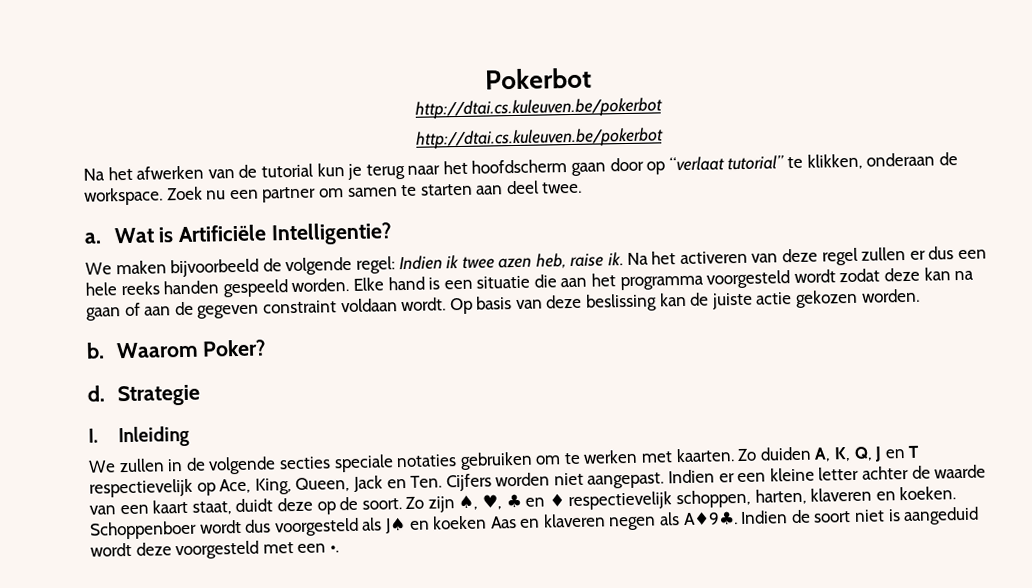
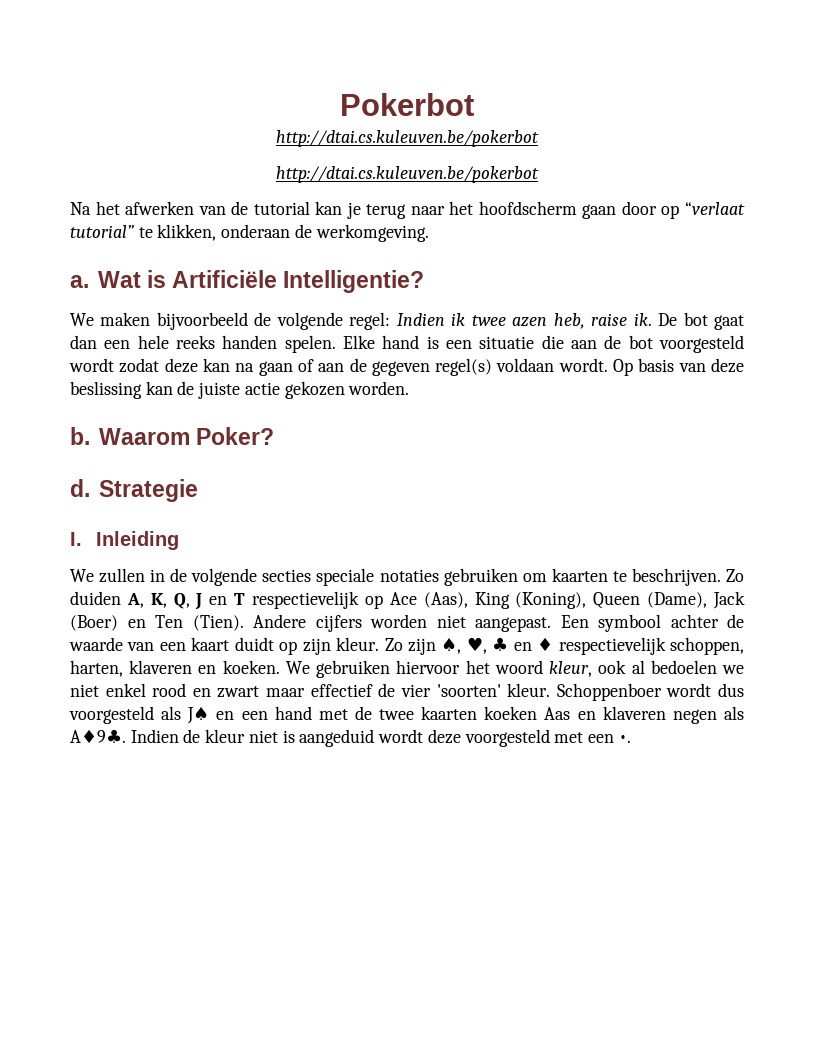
- Na het afwerken van de tutorial kun je terug naar het hoofdscherm gaan door op “verlaat tutorial” te klikken, onderaan de workspace. Zoek nu een partner om samen te starten aan deel twee.
+ Na het afwerken van de tutorial kan je terug naar het hoofdscherm gaan door op “verlaat tutorial” te klikken, onderaan de werkomgeving.
- Na het activeren van deze regel zullen er dus een hele reeks handen gespeeld worden.
+ De bot gaat dan een hele reeks handen spelen.
- Elke hand is een situatie die aan het programma voorgesteld wordt zodat deze kan na gaan of aan de gegeven constraint voldaan wordt.
+ Elke hand is een situatie die aan de bot voorgesteld wordt zodat deze kan na gaan of aan de gegeven regel(s) voldaan wordt.
- We zullen in de volgende secties speciale notaties gebruiken om te werken met kaarten.
+ We zullen in de volgende secties speciale notaties gebruiken om kaarten te beschrijven.
- Zo duiden A, K, Q, J en T respectievelijk op Ace, King, Queen, Jack en Ten. Cijfers worden niet aangepast. Indien er een kleine letter achter de waarde van een kaart staat, duidt deze op de soort.
+ Zo duiden A, K, Q, J en T respectievelijk op Ace (Aas), King (Koning), Queen (Dame), Jack (Boer) en Ten (Tien). Andere cijfers worden niet aangepast. Een symbool achter de waarde van een kaart duidt op zijn kleur.
+ We gebruiken hiervoor het woord kleur, ook al bedoelen we niet enkel rood en zwart maar effectief de vier 'soorten' kleur.
- Schoppenboer wordt dus voorgesteld als J♠ en koeken Aas en klaveren negen als A♦9♣.
+ Schoppenboer wordt dus voorgesteld als J♠ en een hand met de twee kaarten koeken Aas en klaveren negen als A♦9♣.
- Indien de soort niet is aangeduid wordt deze voorgesteld met een •.
+ Indien de kleur niet is aangeduid wordt deze voorgesteld met een •.

